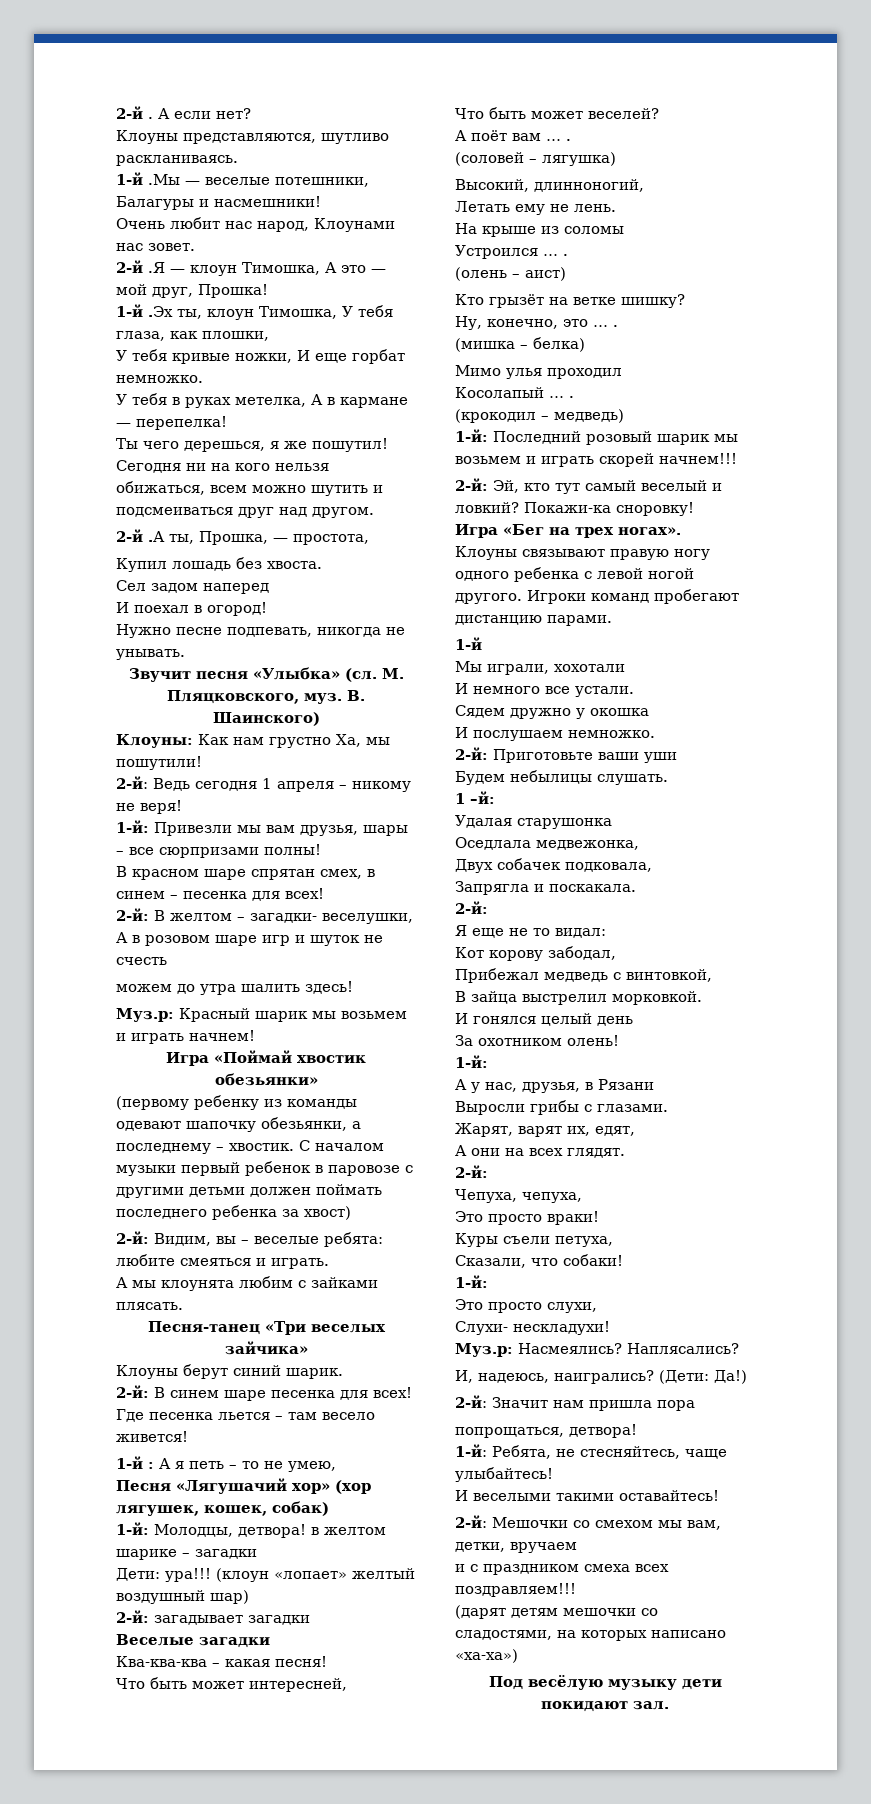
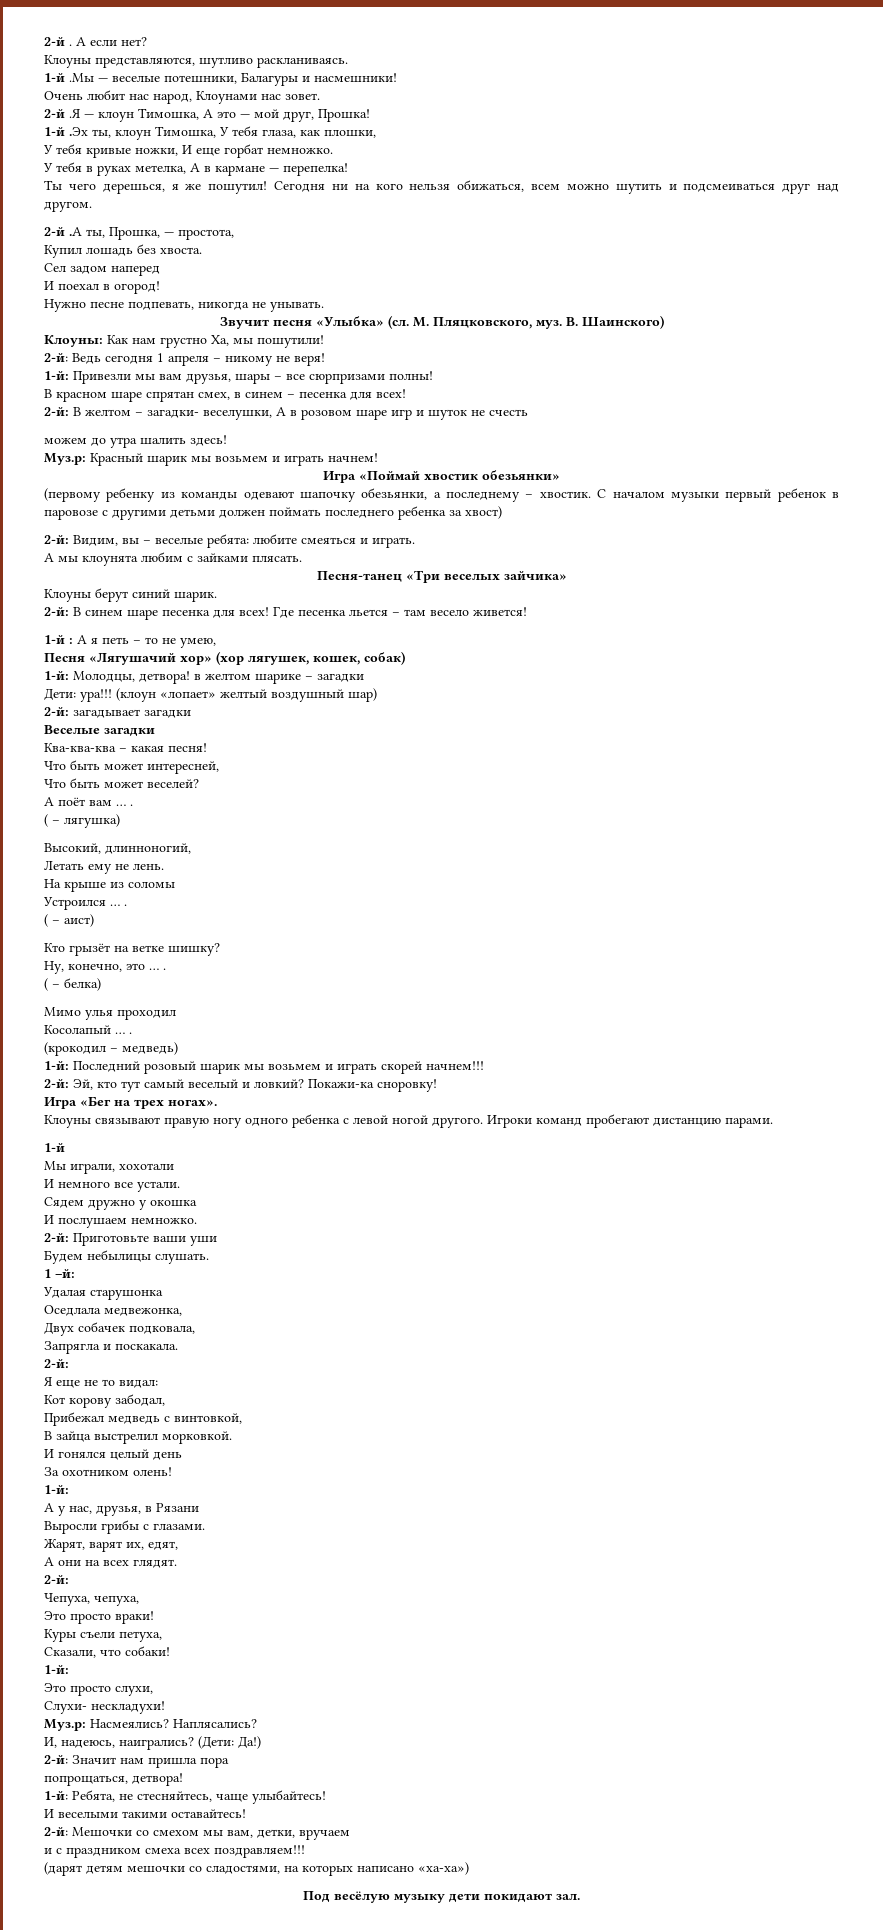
- (соловей – лягушка)
+ ( – лягушка)
- (олень – аист)
+ ( – аист)
- (мишка – белка)
+ ( – белка)

